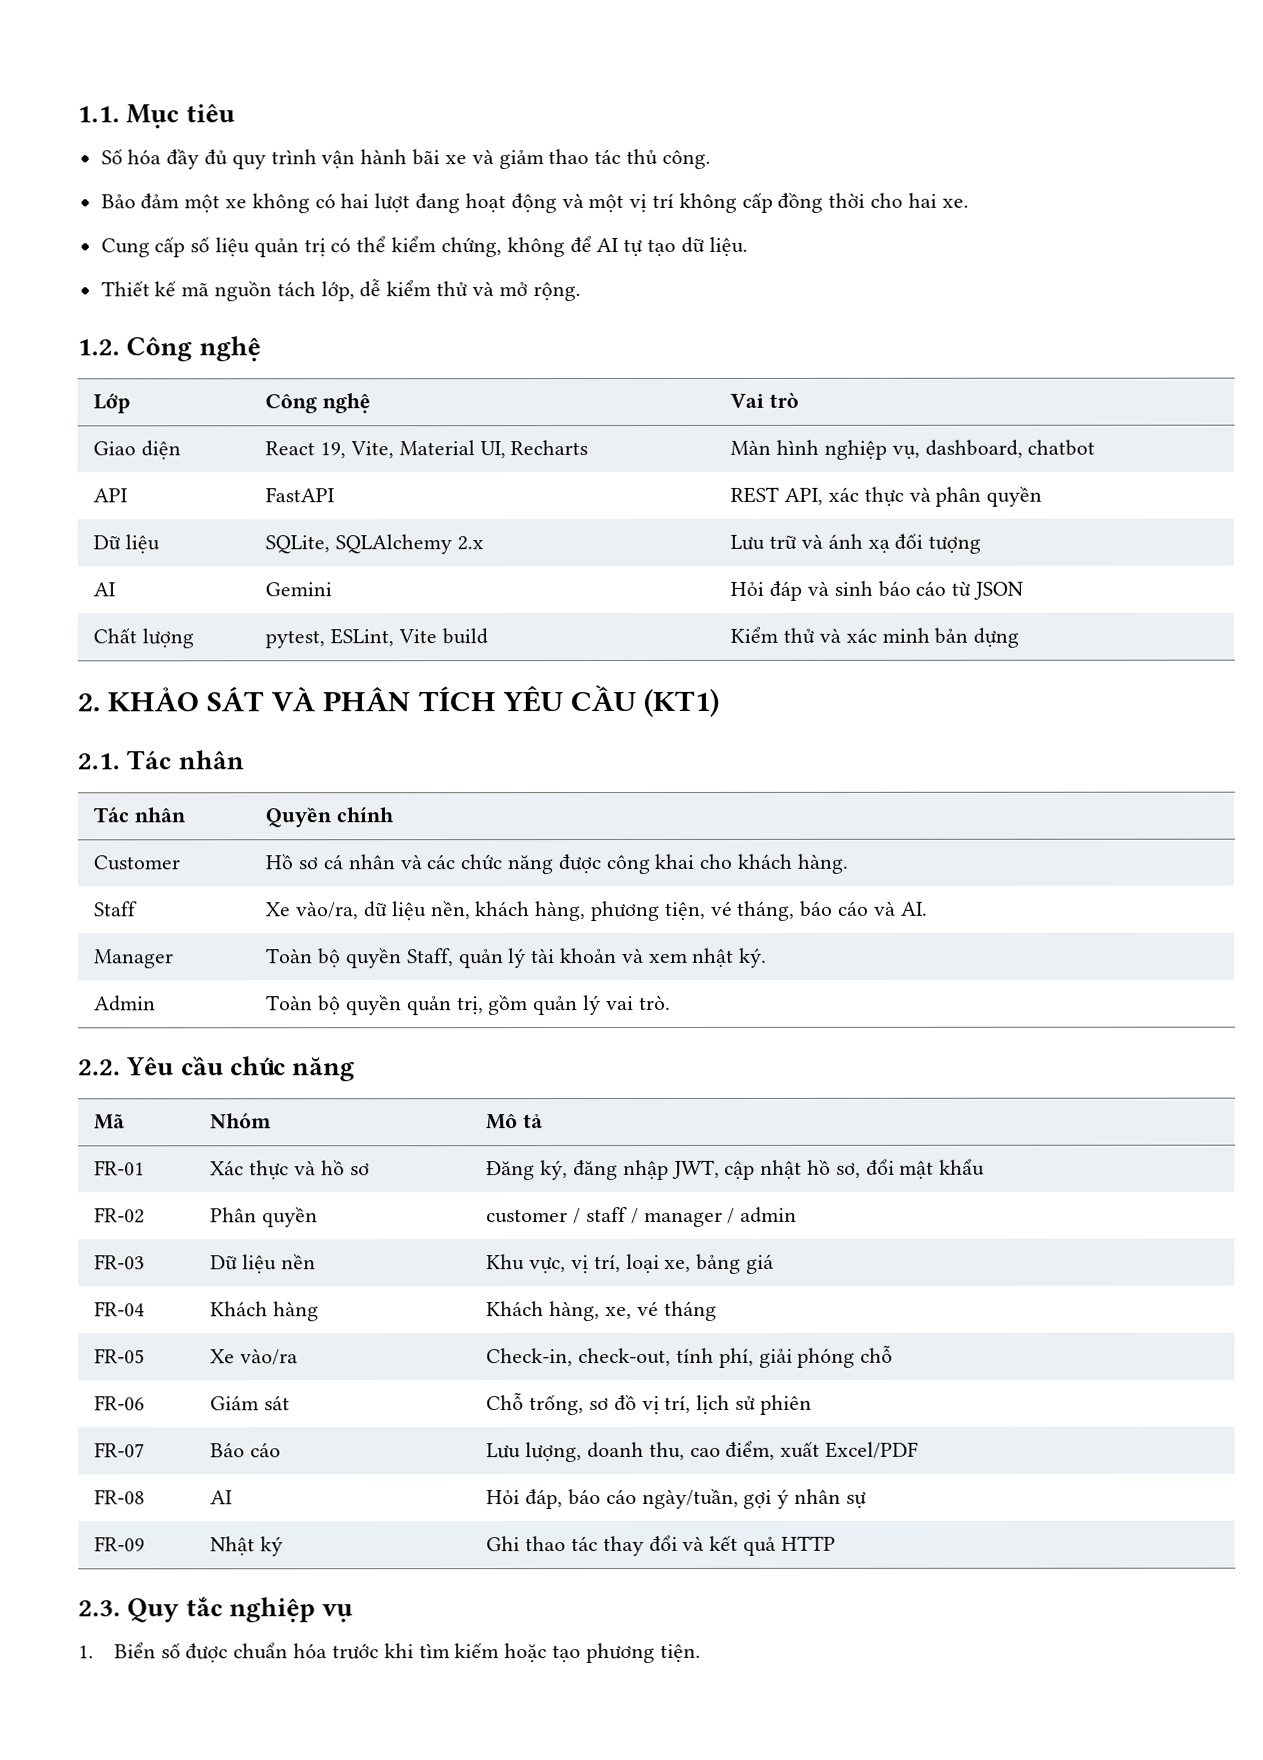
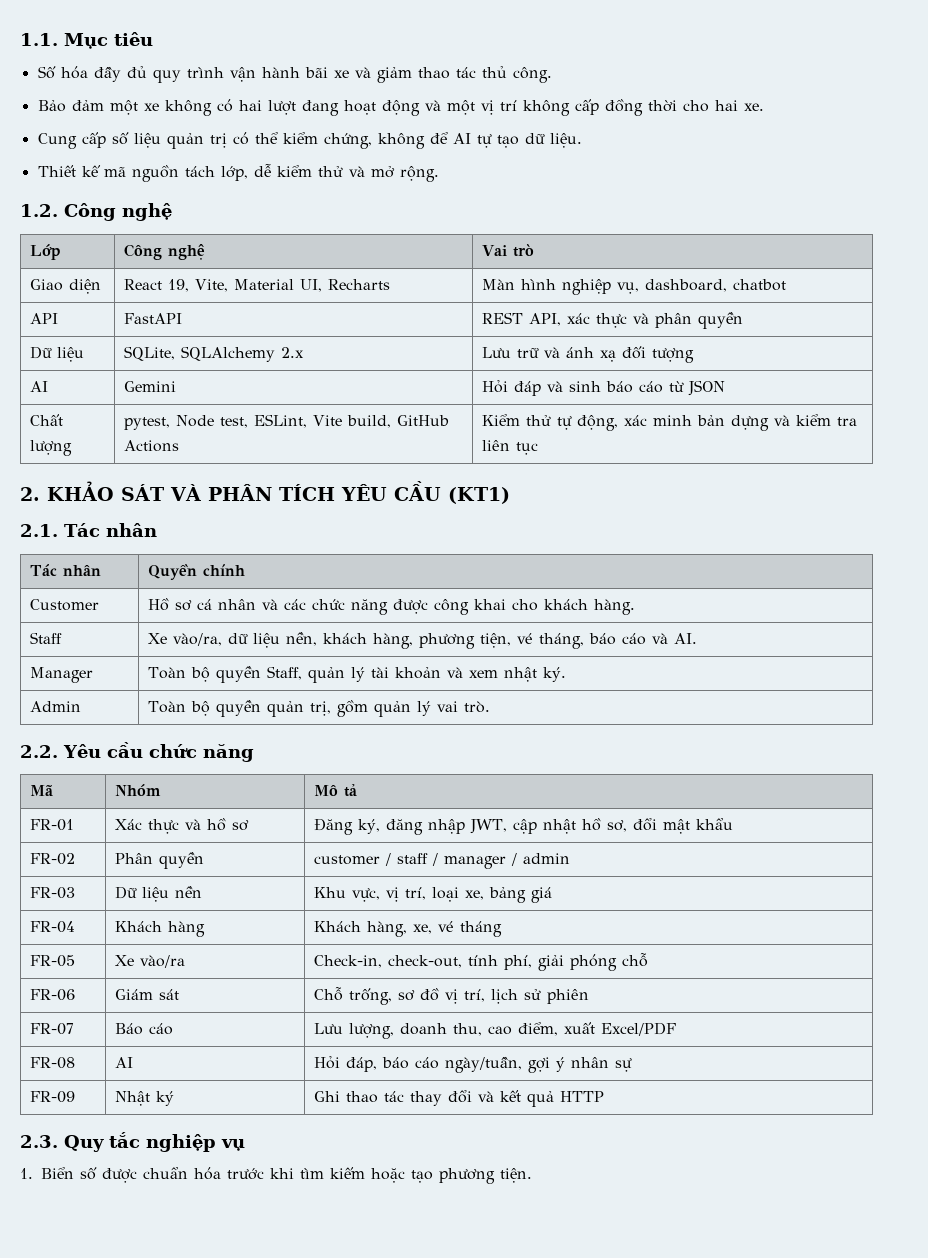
- Chất lượng | pytest, ESLint, Vite build | Kiểm thử và xác minh bản dựng
+ Chất lượng | pytest, Node test, ESLint, Vite build, GitHub Actions | Kiểm thử tự động, xác minh bản dựng và kiểm tra liên tục

